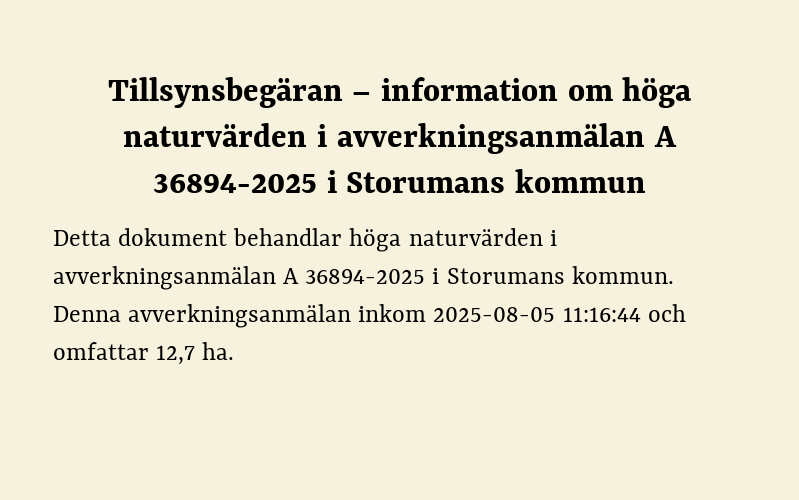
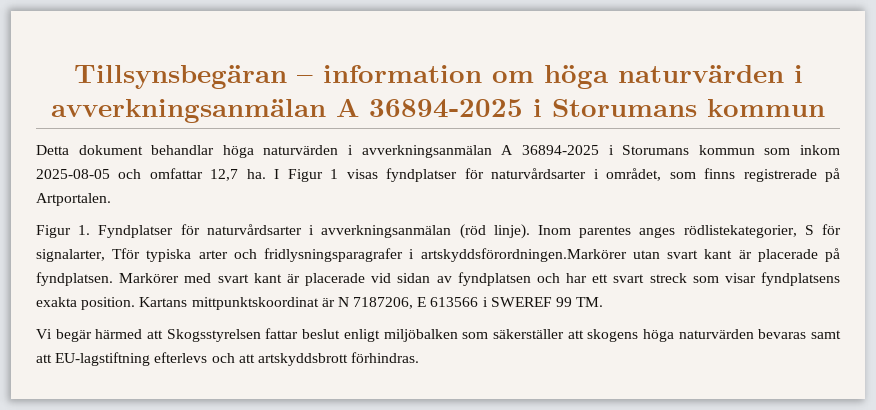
- Detta dokument behandlar höga naturvärden i avverkningsanmälan A 36894-2025 i Storumans kommun. Denna avverkningsanmälan inkom 2025-08-05 11:16:44 och omfattar 12,7 ha.
+ Detta dokument behandlar höga naturvärden i avverkningsanmälan A 36894-2025 i Storumans kommun som inkom 2025-08-05 och omfattar 12,7 ha.
+ I Figur 1 visas fyndplatser för naturvårdsarter i området, som finns registrerade på Artportalen.
+ Figur 1. Fyndplatser för naturvårdsarter i avverkningsanmälan (röd linje). Inom parentes anges rödlistekategorier, S för signalarter, Tför typiska arter och fridlysningsparagrafer i artskyddsförordningen.Markörer utan svart kant är placerade på fyndplatsen. Markörer med svart kant är placerade vid sidan av fyndplatsen och har ett svart streck som visar fyndplatsens exakta position. Kartans mittpunktskoordinat är N 7187206, E 613566 i SWEREF 99 TM.
+ Vi begär härmed att Skogsstyrelsen fattar beslut enligt miljöbalken som säkerställer att skogens höga naturvärden bevaras samt att EU-lagstiftning efterlevs och att artskyddsbrott förhindras.

